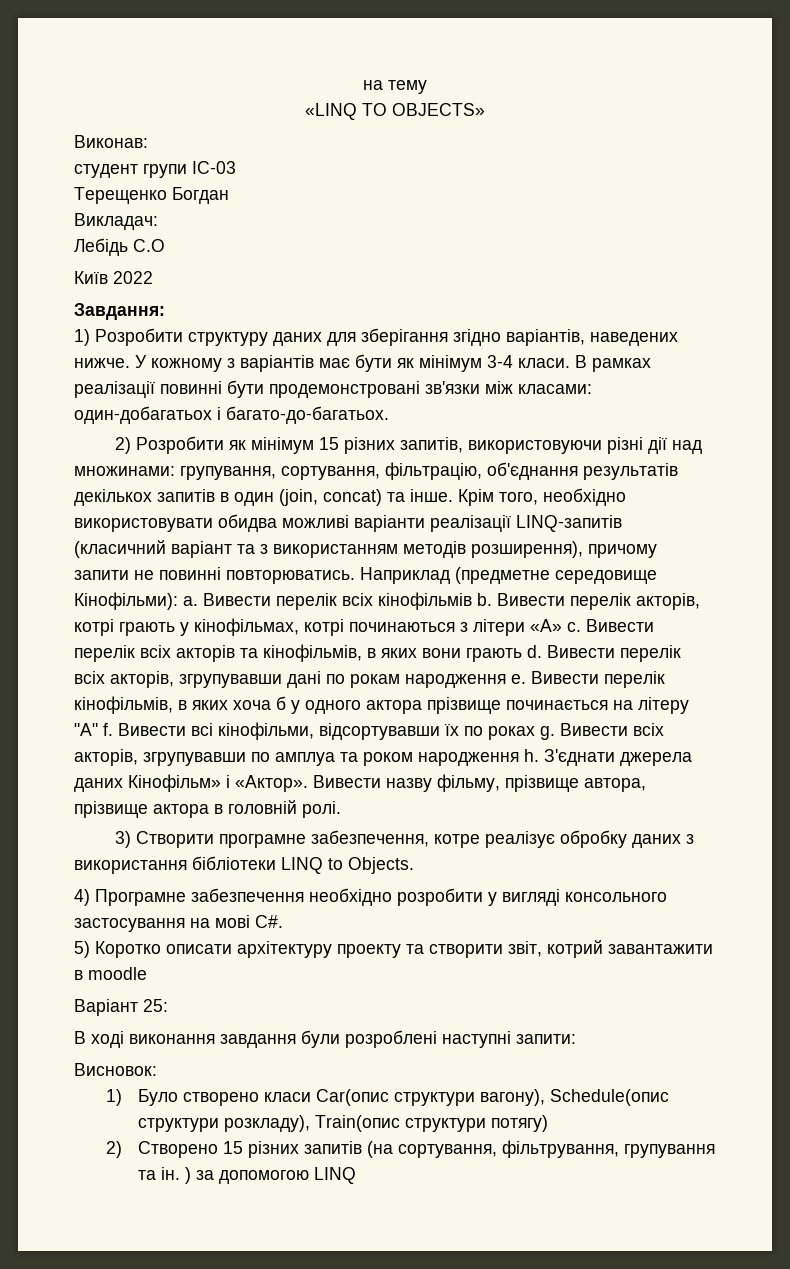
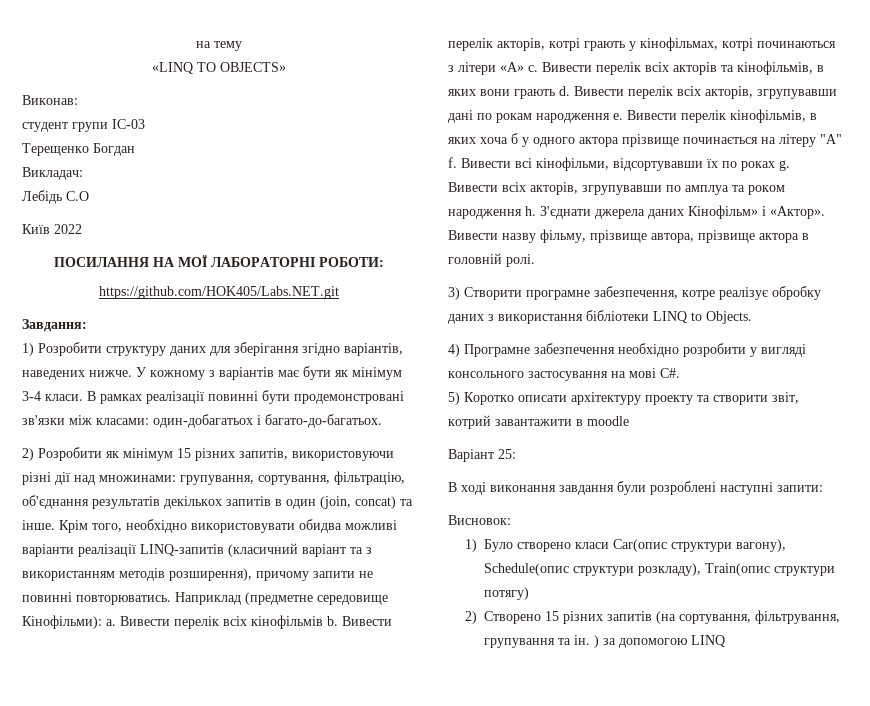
+ ПОСИЛАННЯ НА МОЇ ЛАБОРАТОРНІ РОБОТИ:
+ https://github.com/HOK405/Labs.NET.git

